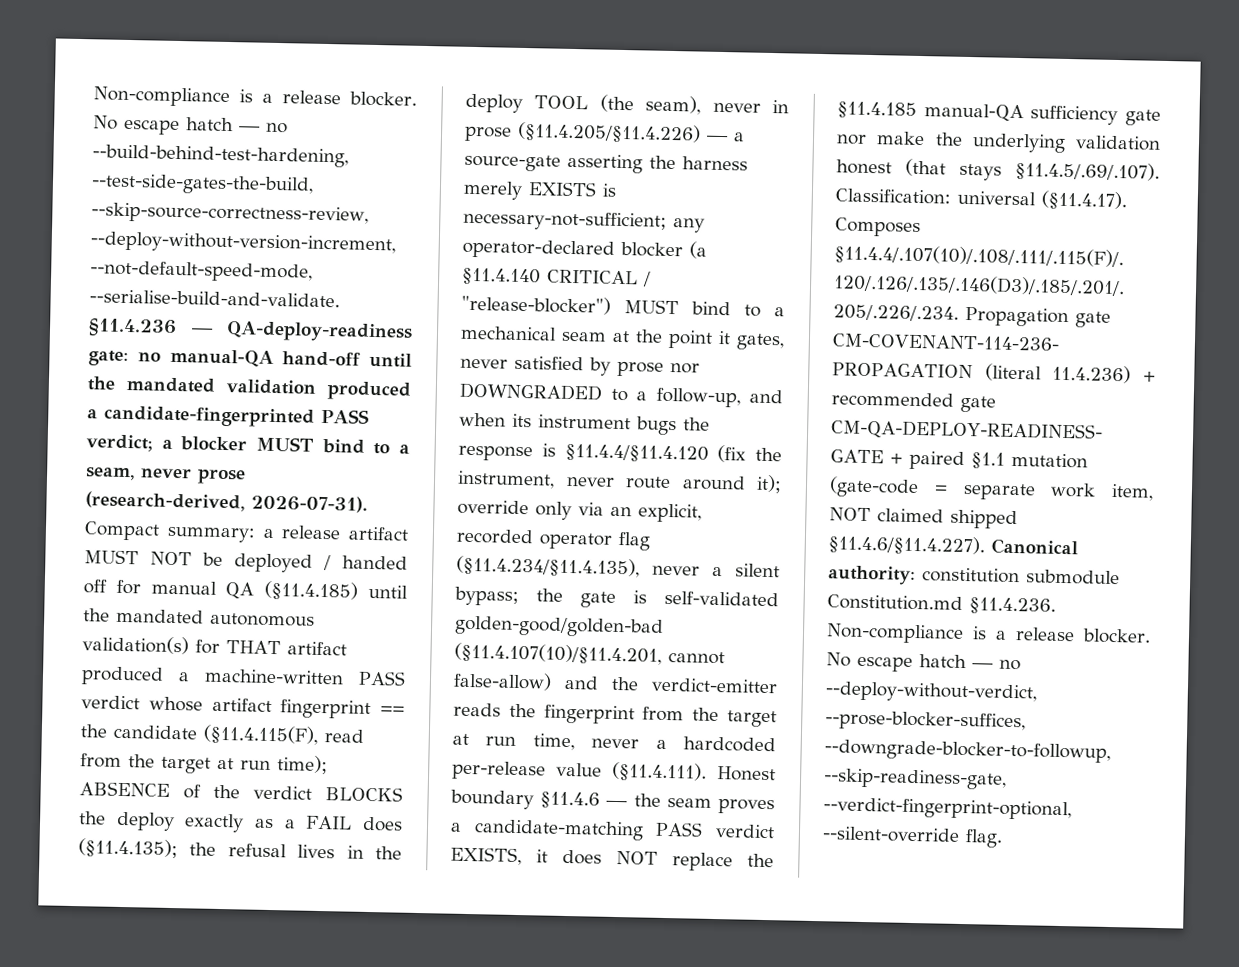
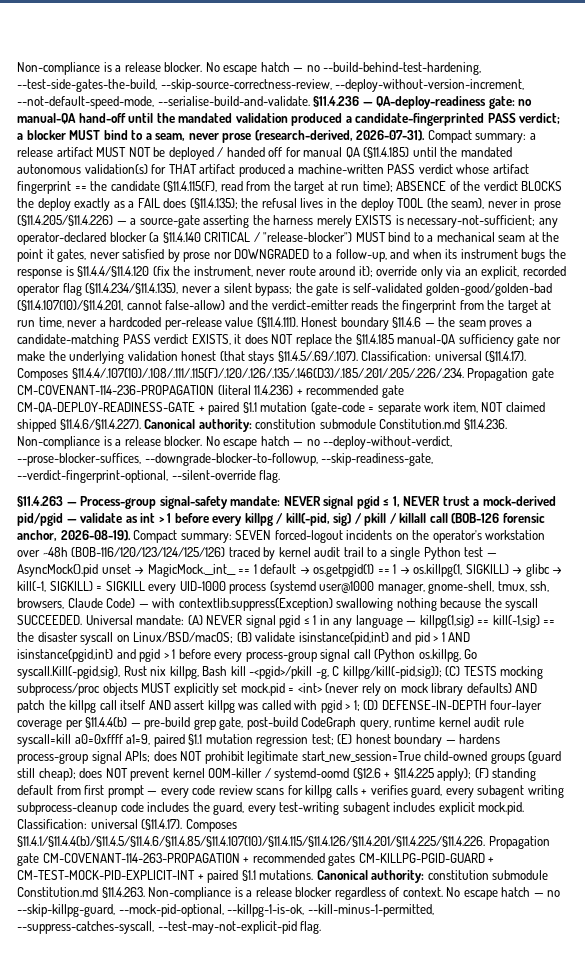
+ §11.4.263 — Process-group signal-safety mandate: NEVER signal pgid ≤ 1, NEVER trust a mock-derived pid/pgid — validate as int > 1 before every killpg / kill(-pid, sig) / pkill / killall call (BOB-126 forensic anchor, 2026-08-19). Compact summary: SEVEN forced-logout incidents on the operator's workstation over ~48h (BOB-116/120/123/124/125/126) traced by kernel audit trail to a single Python test — AsyncMock().pid unset → MagicMock.__int__ == 1 default → os.getpgid(1) == 1 → os.killpg(1, SIGKILL) → glibc → kill(-1, SIGKILL) = SIGKILL every UID-1000 process (systemd user@1000 manager, gnome-shell, tmux, ssh, browsers, Claude Code) — with contextlib.suppress(Exception) swallowing nothing because the syscall SUCCEEDED. Universal mandate: (A) NEVER signal pgid ≤ 1 in any language — killpg(1,sig) == kill(-1,sig) == the disaster syscall on Linux/BSD/macOS; (B) validate isinstance(pid,int) and pid > 1 AND isinstance(pgid,int) and pgid > 1 before every process-group signal call (Python os.killpg, Go syscall.Kill(-pgid,sig), Rust nix killpg, Bash kill -<pgid>/pkill -g, C killpg/kill(-pid,sig)); (C) TESTS mocking subprocess/proc objects MUST explicitly set mock.pid = <int> (never rely on mock library defaults) AND patch the killpg call itself AND assert killpg was called with pgid > 1; (D) DEFENSE-IN-DEPTH four-layer coverage per §11.4.4(b) — pre-build grep gate, post-build CodeGraph query, runtime kernel audit rule syscall=kill a0=0xffff a1=9, paired §1.1 mutation regression test; (E) honest boundary — hardens process-group signal APIs; does NOT prohibit legitimate start_new_session=True child-owned groups (guard still cheap); does NOT prevent kernel OOM-killer / systemd-oomd (§12.6 + §11.4.225 apply); (F) standing default from first prompt — every code review scans for killpg calls + verifies guard, every subagent writing subprocess-cleanup code includes the guard, every test-writing subagent includes explicit mock.pid. Classification: universal (§11.4.17). Composes §11.4.1/§11.4.4(b)/§11.4.5/§11.4.6/§11.4.85/§11.4.107(10)/§11.4.115/§11.4.126/§11.4.201/§11.4.225/§11.4.226. Propagation gate CM-COVENANT-114-263-PROPAGATION + recommended gates CM-KILLPG-PGID-GUARD + CM-TEST-MOCK-PID-EXPLICIT-INT + paired §1.1 mutations. Canonical authority: constitution submodule Constitution.md §11.4.263. Non-compliance is a release blocker regardless of context. No escape hatch — no --skip-killpg-guard, --mock-pid-optional, --killpg-1-is-ok, --kill-minus-1-permitted, --suppress-catches-syscall, --test-may-not-explicit-pid flag.

